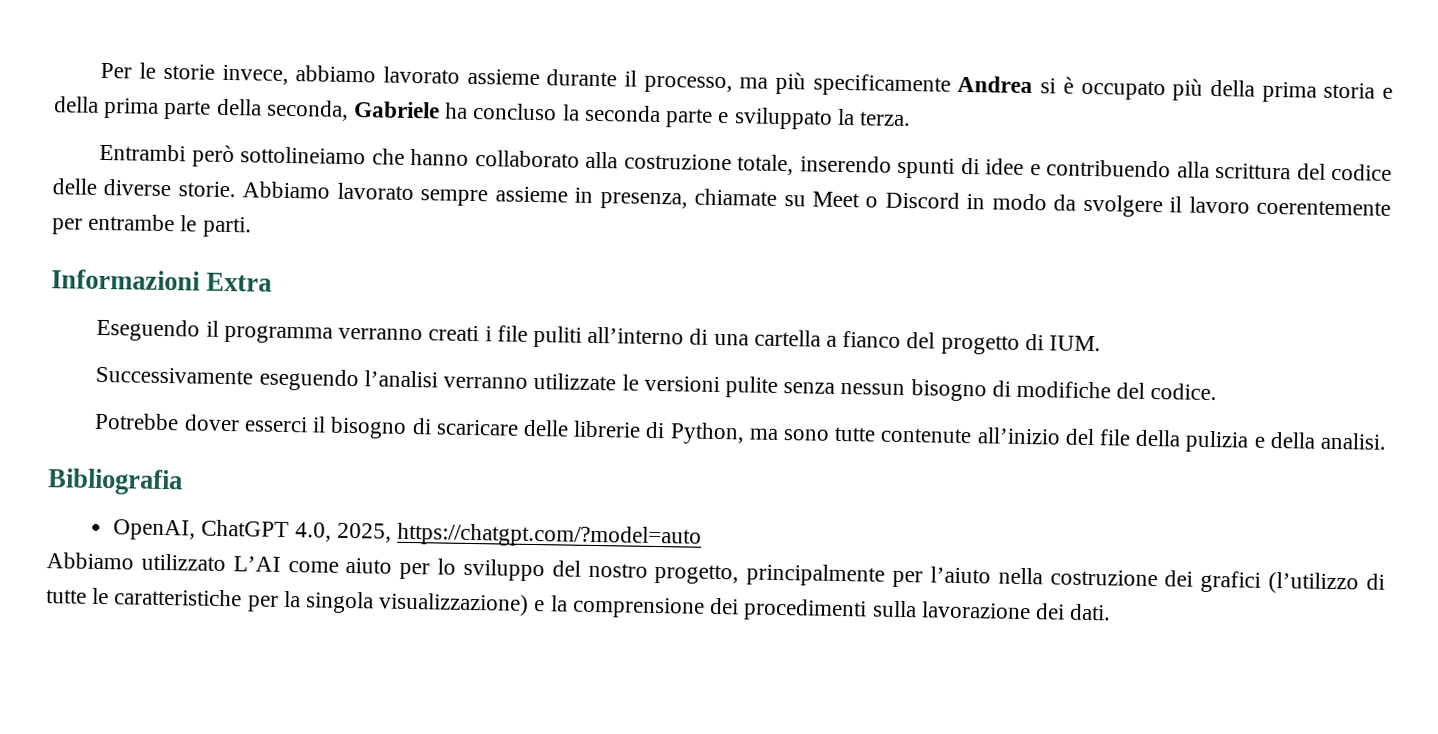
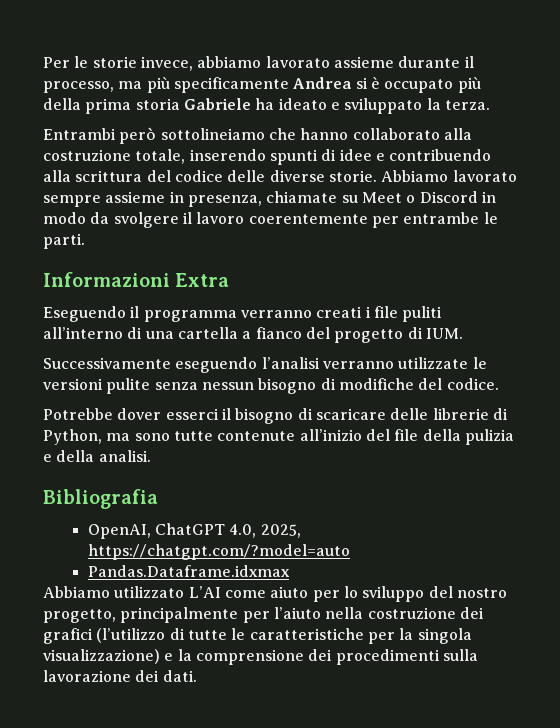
- Per le storie invece, abbiamo lavorato assieme durante il processo, ma più specificamente Andrea si è occupato più della prima storia e della prima parte della seconda, Gabriele ha concluso la seconda parte e sviluppato la terza.
+ Per le storie invece, abbiamo lavorato assieme durante il processo, ma più specificamente Andrea si è occupato più della prima storia Gabriele ha ideato e sviluppato la terza.
+ Pandas.Dataframe.idxmax

